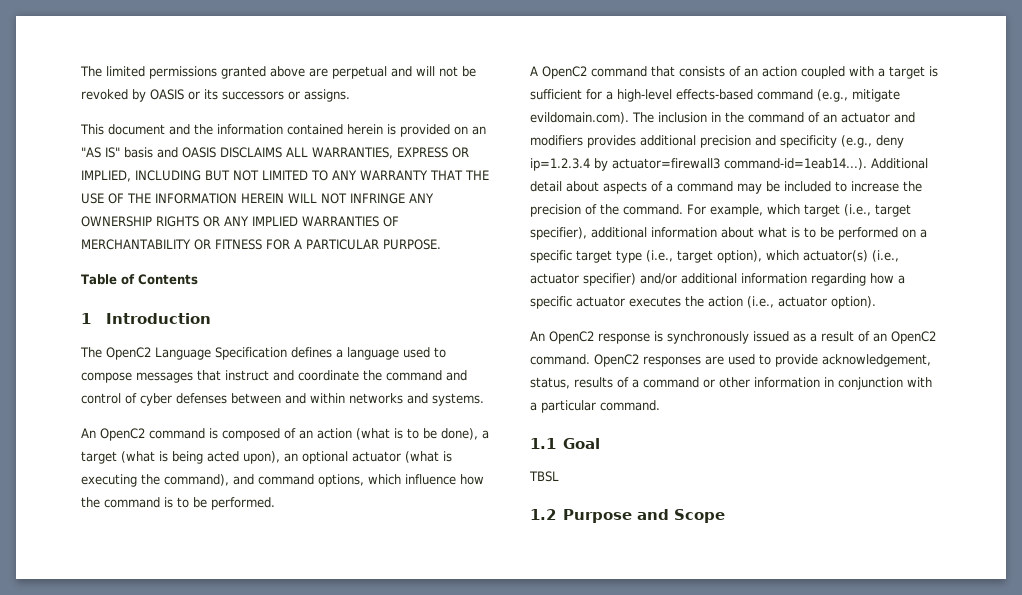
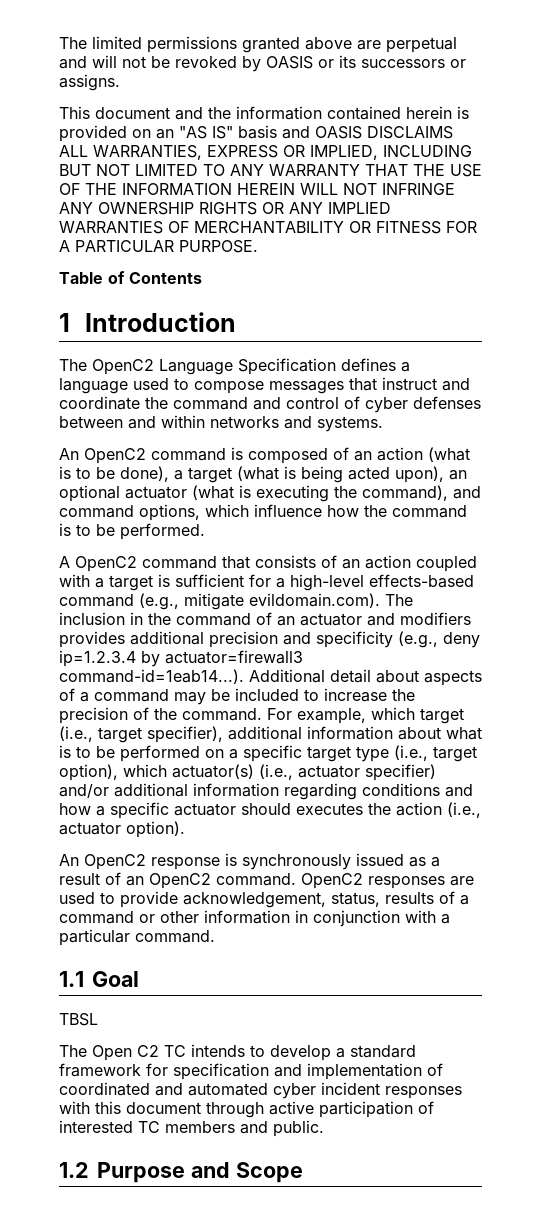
- For example, which target (i.e., target specifier), additional information about what is to be performed on a specific target type (i.e., target option), which actuator(s) (i.e., actuator specifier) and/or additional information regarding how a specific actuator executes the action (i.e., actuator option).
+ For example, which target (i.e., target specifier), additional information about what is to be performed on a specific target type (i.e., target option), which actuator(s) (i.e., actuator specifier) and/or additional information regarding conditions and how a specific actuator should executes the action (i.e., actuator option).
+ The Open C2 TC intends to develop a standard framework for specification and implementation of coordinated and automated cyber incident responses with this document through active participation of interested TC members and public.

